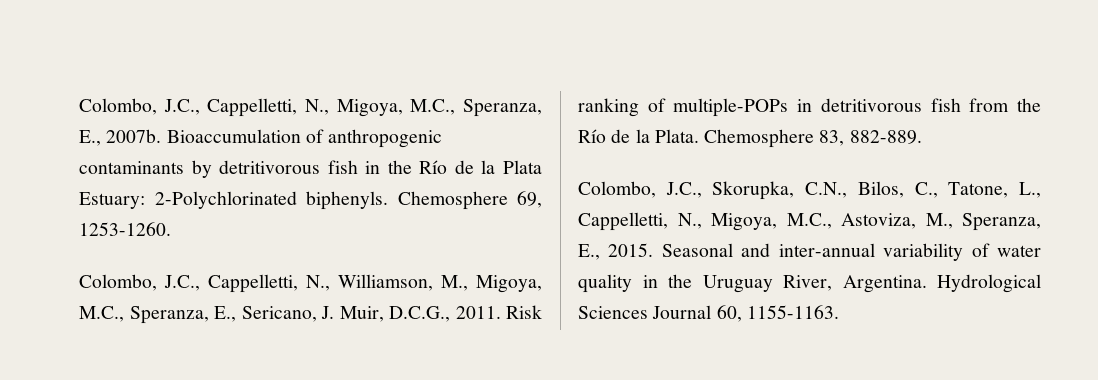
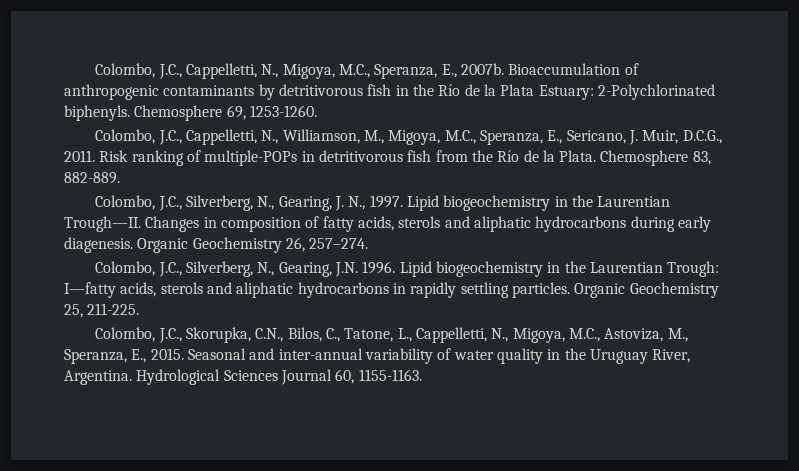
+ Colombo, J.C., Silverberg, N., Gearing, J. N., 1997. Lipid biogeochemistry in the Laurentian Trough—II. Changes in composition of fatty acids, sterols and aliphatic hydrocarbons during early diagenesis. Organic Geochemistry 26, 257–274.
+ Colombo, J.C., Silverberg, N., Gearing, J.N. 1996. Lipid biogeochemistry in the Laurentian Trough: I—fatty acids, sterols and aliphatic hydrocarbons in rapidly settling particles. Organic Geochemistry 25, 211-225.

